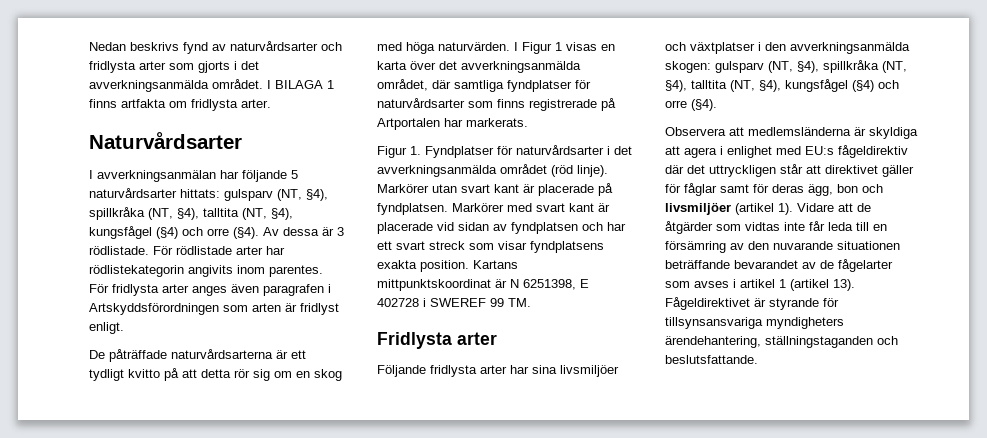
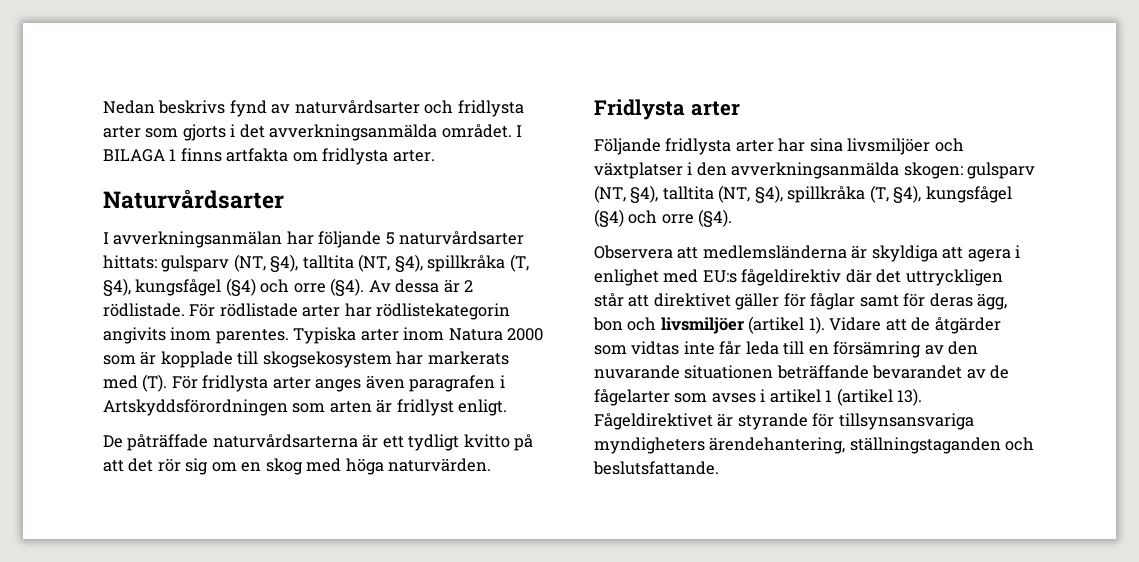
- I avverkningsanmälan har följande 5 naturvårdsarter hittats: gulsparv (NT, §4), spillkråka (NT, §4), talltita (NT, §4), kungsfågel (§4) och orre (§4).
+ I avverkningsanmälan har följande 5 naturvårdsarter hittats: gulsparv (NT, §4), talltita (NT, §4), spillkråka (T, §4), kungsfågel (§4) och orre (§4).
- Av dessa är 3 rödlistade.
+ Av dessa är 2 rödlistade.
- För fridlysta arter anges även paragrafen i Artskyddsförordningen som arten är fridlyst enligt.
+ Typiska arter inom Natura 2000 som är kopplade till skogsekosystem har markerats med (T). För fridlysta arter anges även paragrafen i Artskyddsförordningen som arten är fridlyst enligt.
- De påträffade naturvårdsarterna är ett tydligt kvitto på att detta rör sig om en skog med höga naturvärden. I Figur 1 visas en karta över det avverkningsanmälda området, där samtliga fyndplatser för naturvårdsarter som finns registrerade på Artportalen har markerats.
- Figur 1. Fyndplatser för naturvårdsarter i det avverkningsanmälda området (röd linje). Markörer utan svart kant är placerade på fyndplatsen. Markörer med svart kant är placerade vid sidan av fyndplatsen och har ett svart streck som visar fyndplatsens exakta position. Kartans mittpunktskoordinat är N 6251398, E 402728 i SWEREF 99 TM.
+ De påträffade naturvårdsarterna är ett tydligt kvitto på att det rör sig om en skog med höga naturvärden.
- Följande fridlysta arter har sina livsmiljöer och växtplatser i den avverkningsanmälda skogen: gulsparv (NT, §4), spillkråka (NT, §4), talltita (NT, §4), kungsfågel (§4) och orre (§4).
+ Följande fridlysta arter har sina livsmiljöer och växtplatser i den avverkningsanmälda skogen: gulsparv (NT, §4), talltita (NT, §4), spillkråka (T, §4), kungsfågel (§4) och orre (§4).

